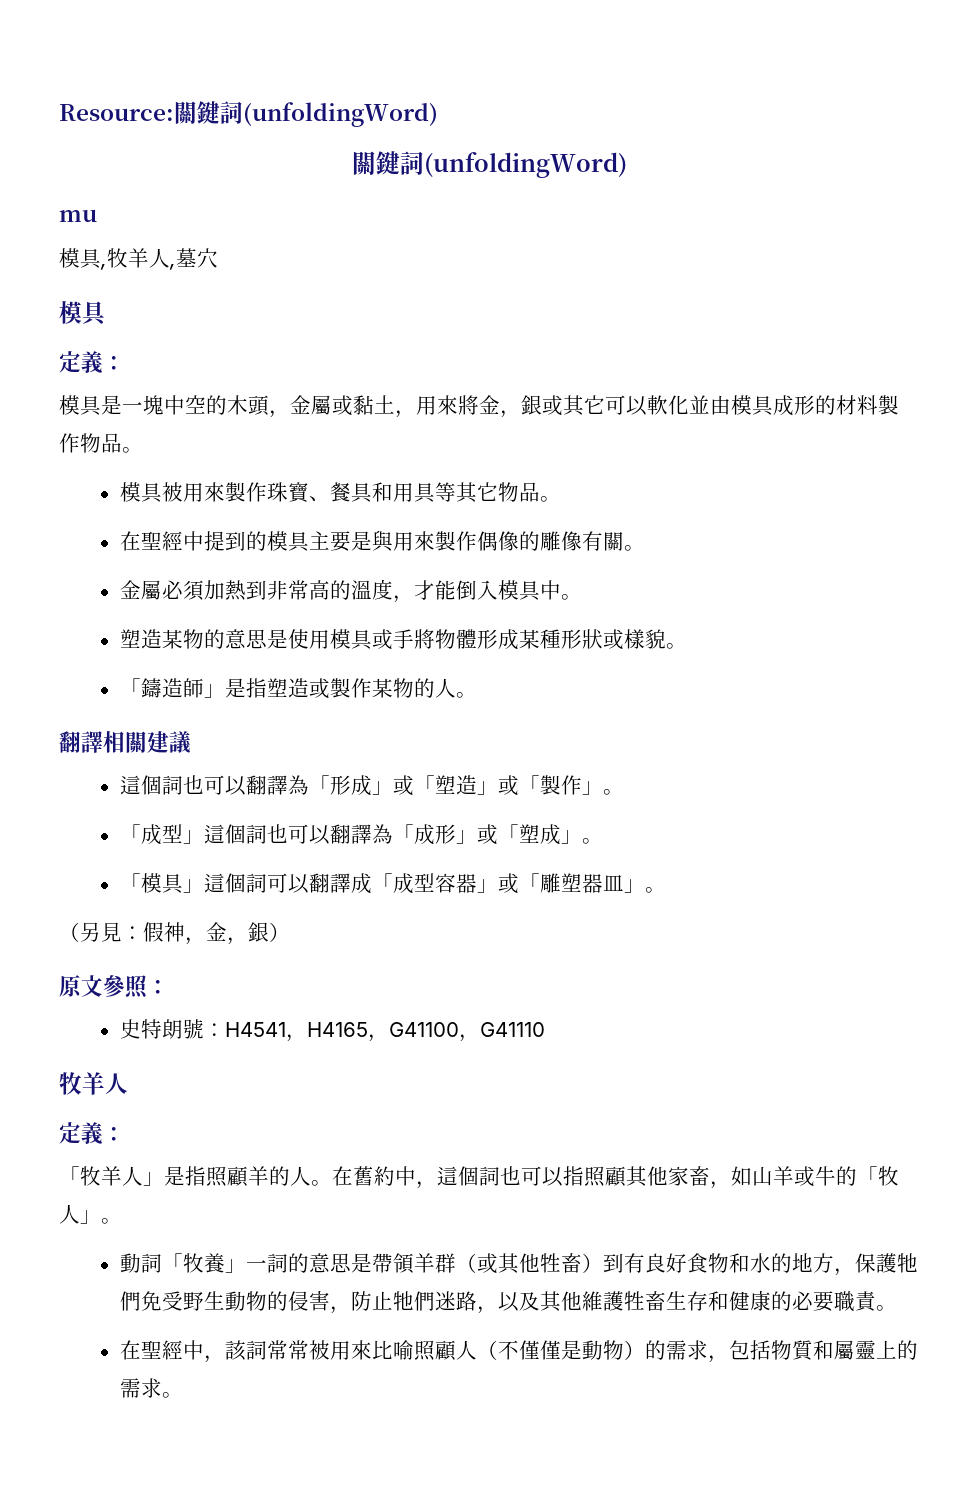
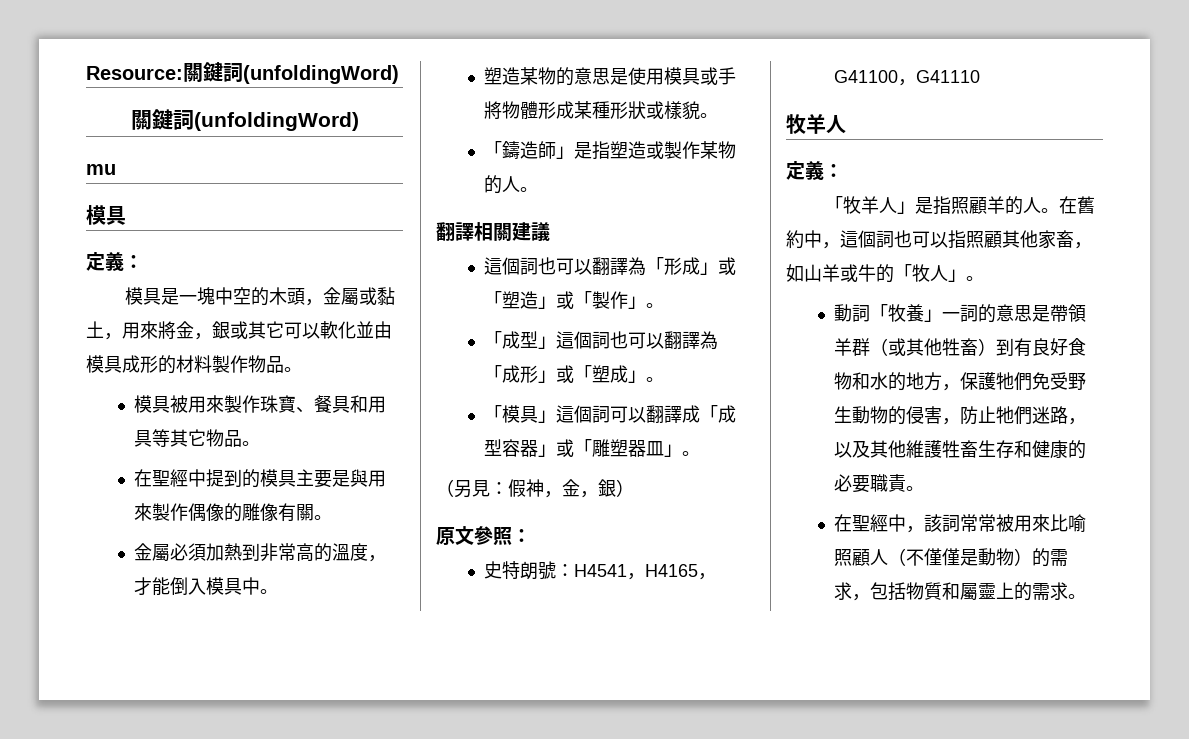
- 模具,牧羊人,墓穴

